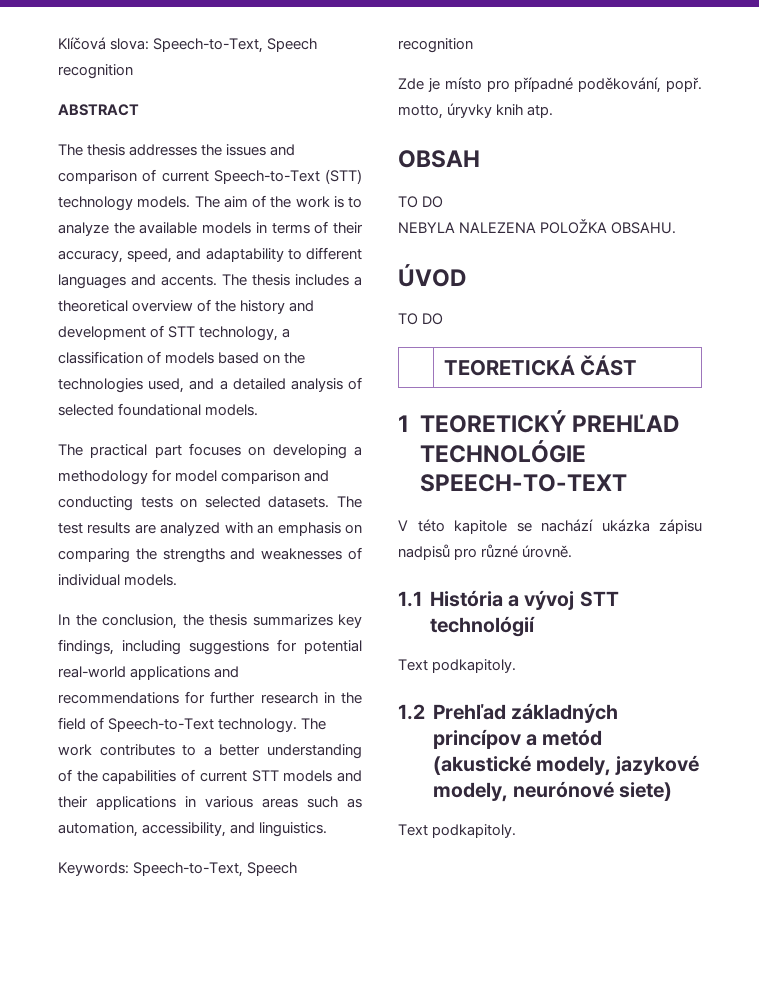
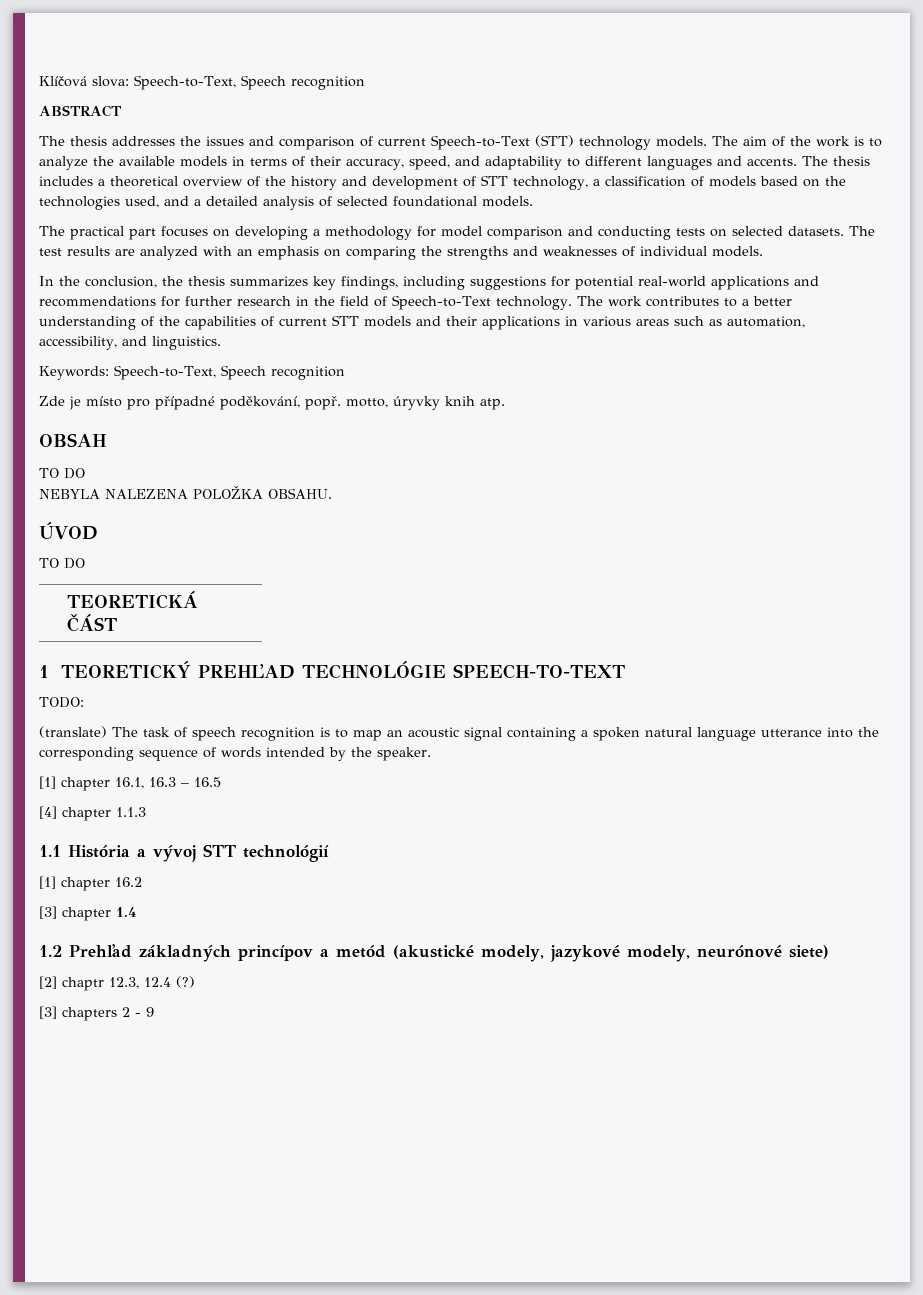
- V této kapitole se nachází ukázka zápisu nadpisů pro různé úrovně.
+ TODO:
+ (translate) The task of speech recognition is to map an acoustic signal containing a spoken natural language utterance into the corresponding sequence of words intended by the speaker.
+ [1] chapter 16.1, 16.3 – 16.5
+ [4] chapter 1.1.3
  1.1 História a vývoj STT technológií
- Text podkapitoly.
+ [1] chapter 16.2
+ [3] chapter 1.4
  1.2 Prehľad základných princípov a metód (akustické modely, jazykové modely, neurónové siete)
- Text podkapitoly.
+ [2] chaptr 12.3, 12.4 (?)
+ [3] chapters 2 - 9

